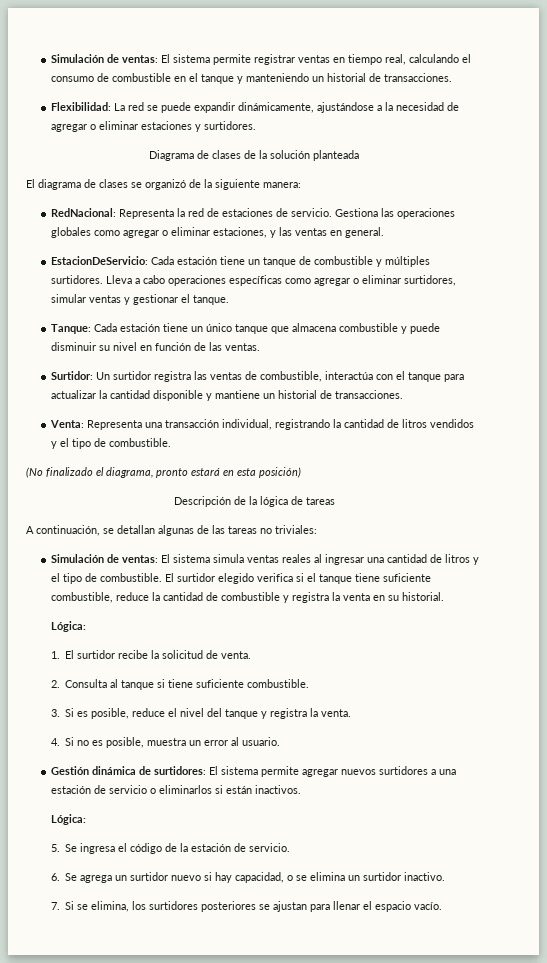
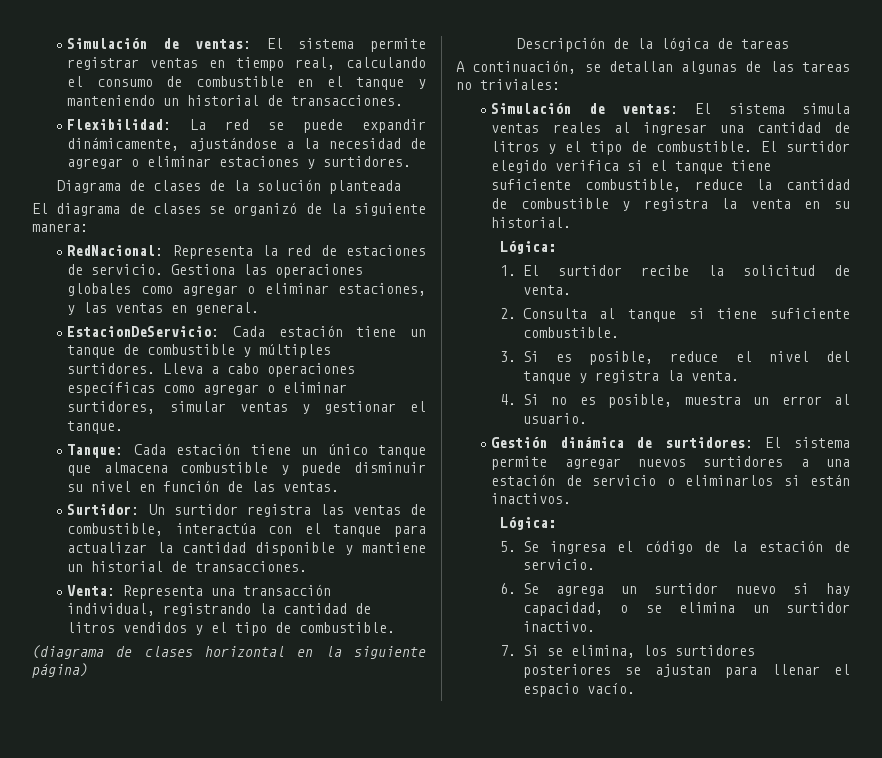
- (No finalizado el diagrama, pronto estará en esta posición)
+ (diagrama de clases horizontal en la siguiente página)

